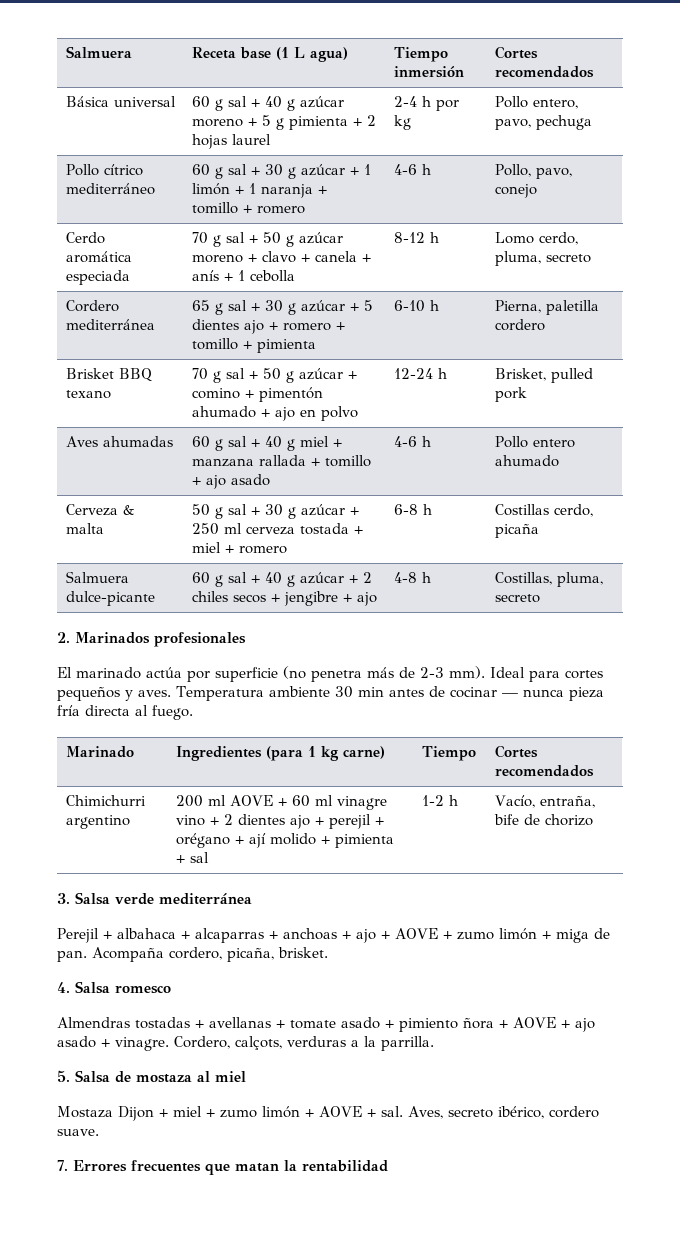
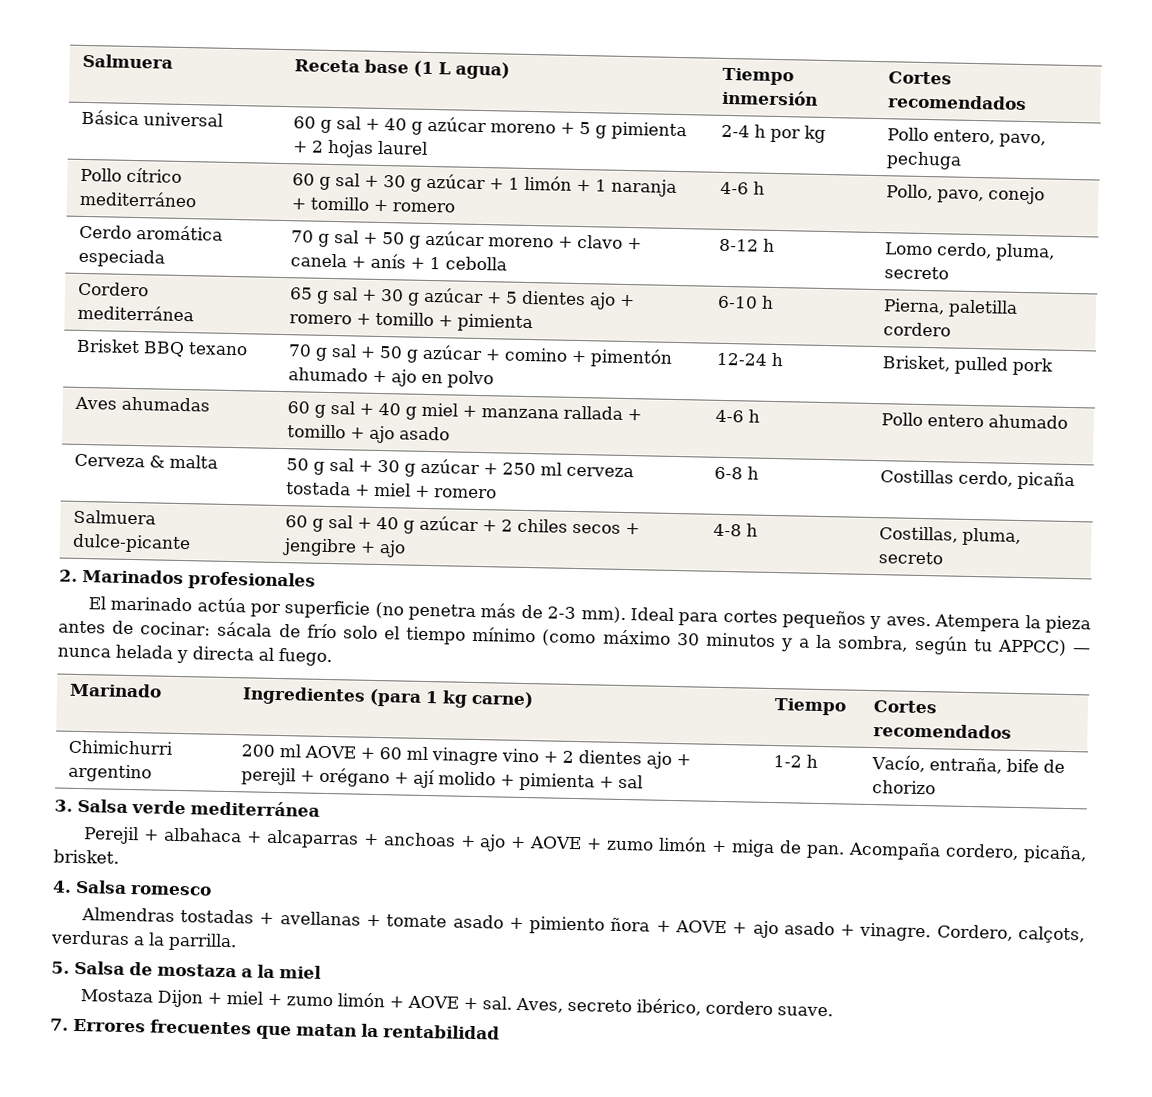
- Temperatura ambiente 30 min antes de cocinar — nunca pieza fría directa al fuego.
+ Atempera la pieza antes de cocinar: sácala de frío solo el tiempo mínimo (como máximo 30 minutos y a la sombra, según tu APPCC) — nunca helada y directa al fuego.
- 5. Salsa de mostaza al miel
+ 5. Salsa de mostaza a la miel

